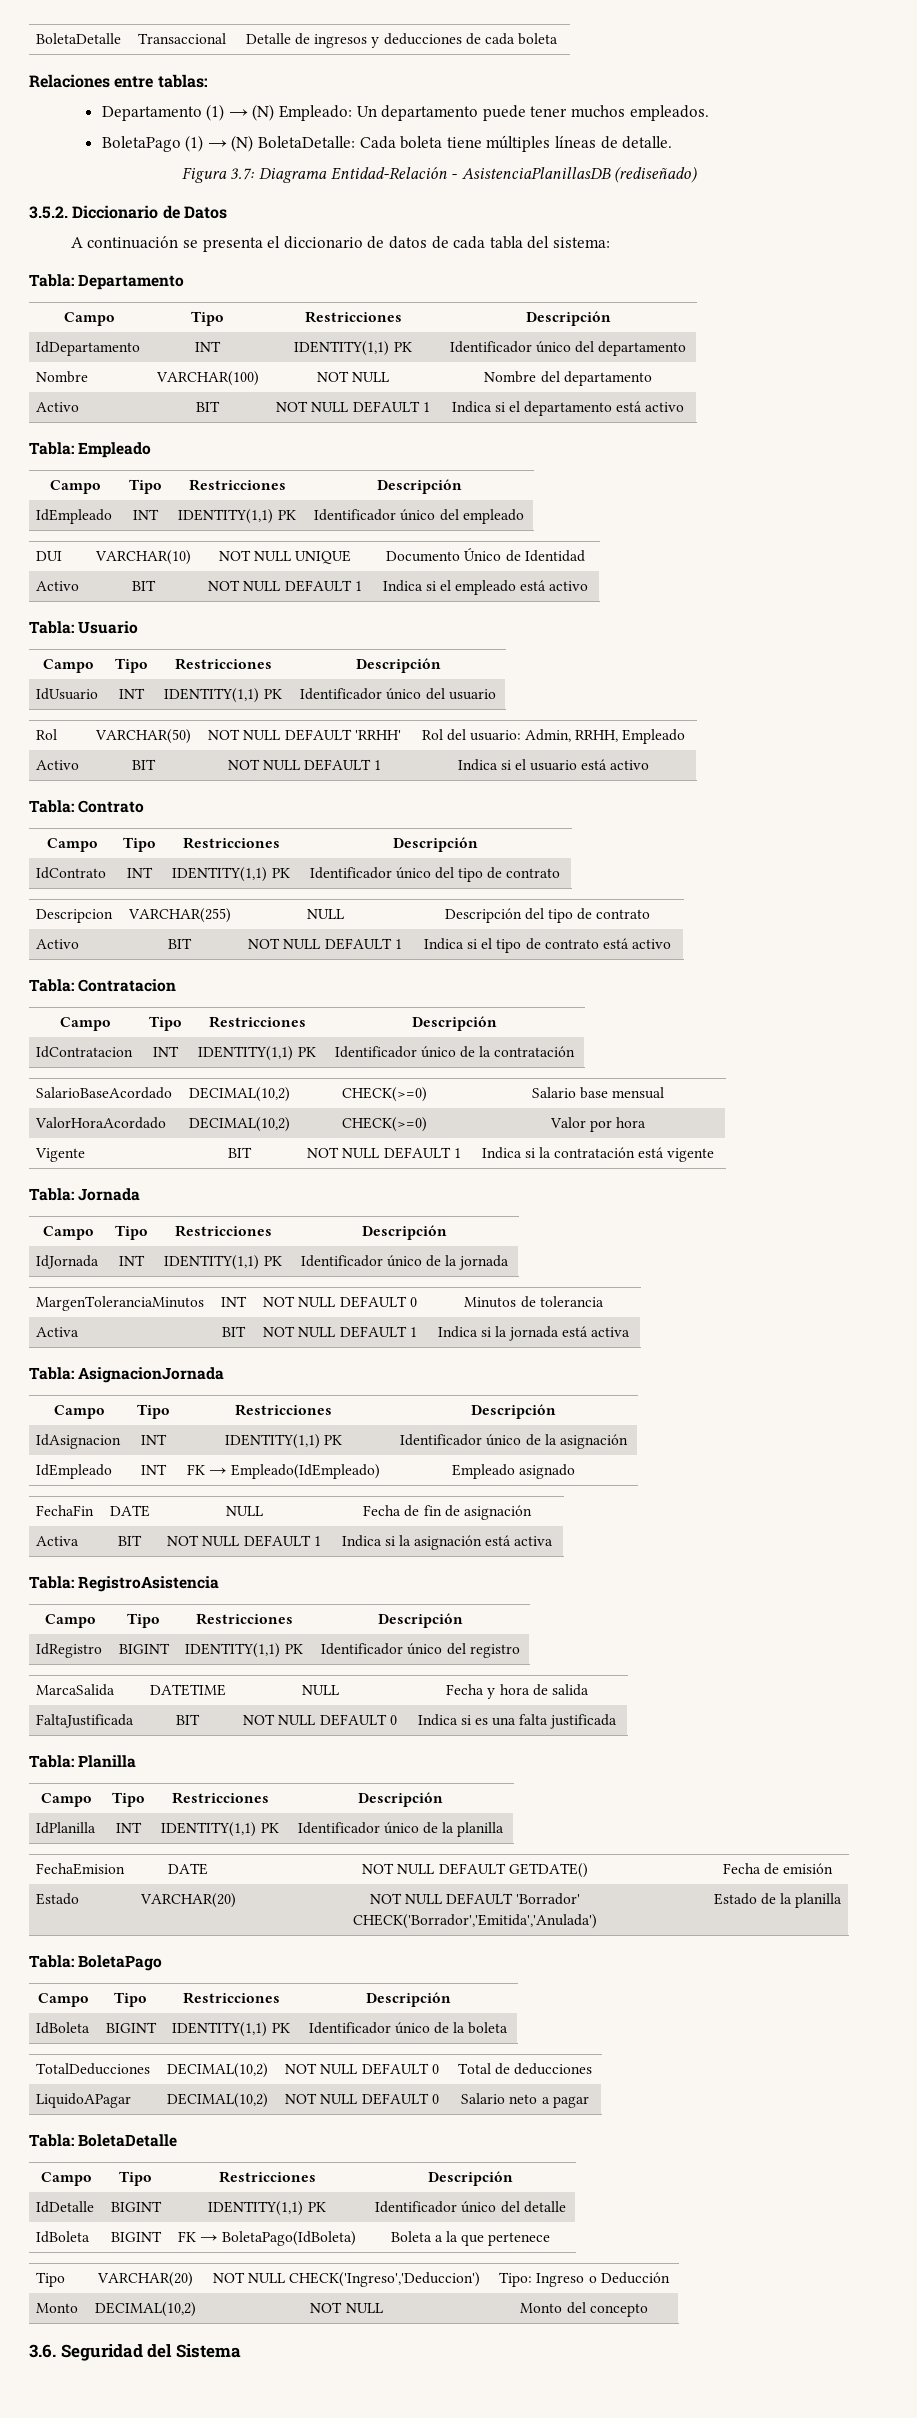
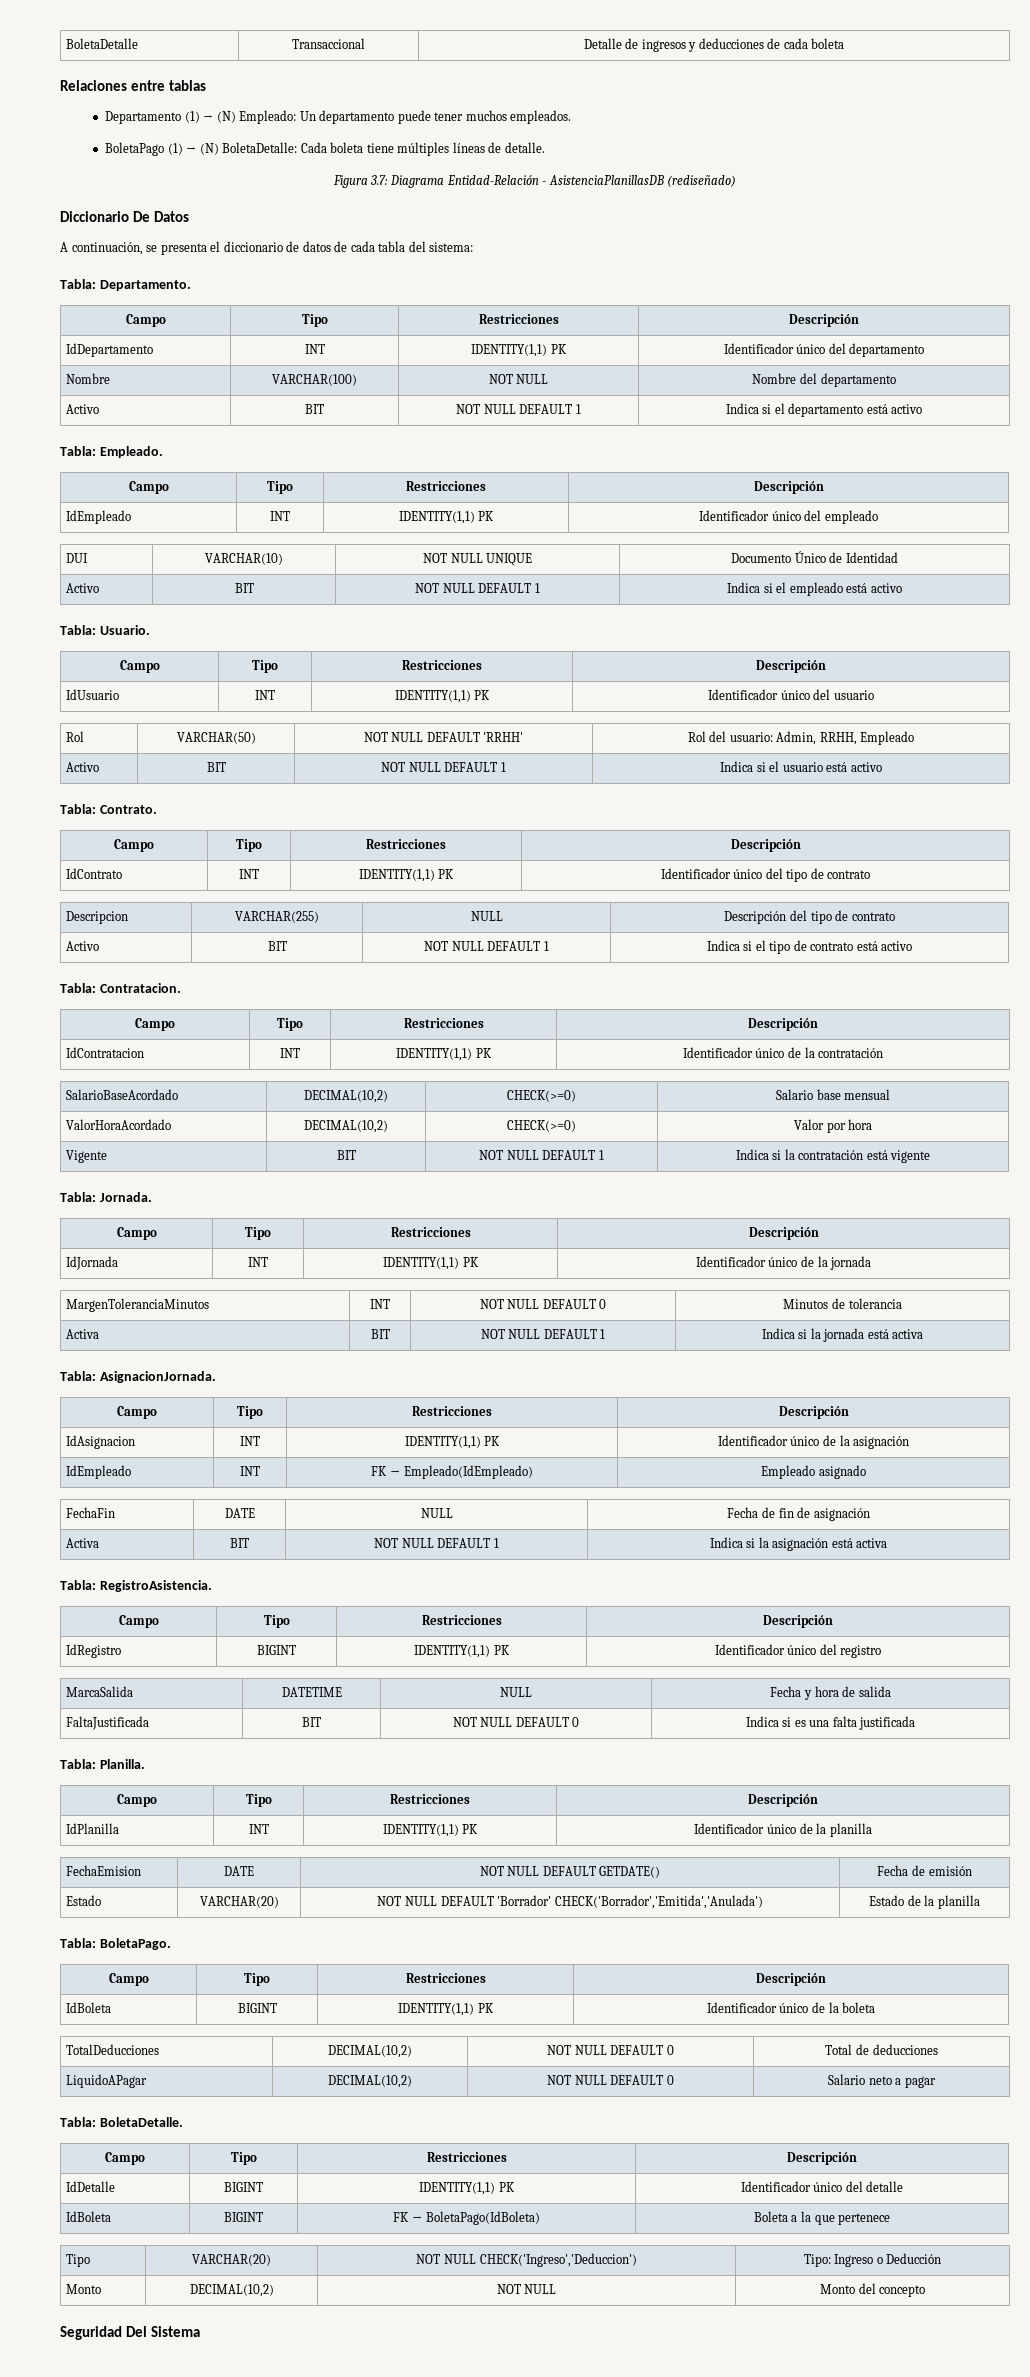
- Relaciones entre tablas:
+ Relaciones entre tablas
- 3.5.2. Diccionario de Datos
+ Diccionario De Datos
- A continuación se presenta el diccionario de datos de cada tabla del sistema:
+ A continuación, se presenta el diccionario de datos de cada tabla del sistema:
- Tabla: Departamento
+ Tabla: Departamento.
- Tabla: Empleado
+ Tabla: Empleado.
- Tabla: Usuario
+ Tabla: Usuario.
- Tabla: Contrato
+ Tabla: Contrato.
- Tabla: Contratacion
+ Tabla: Contratacion.
- Tabla: Jornada
+ Tabla: Jornada.
- Tabla: AsignacionJornada
+ Tabla: AsignacionJornada.
- Tabla: RegistroAsistencia
+ Tabla: RegistroAsistencia.
- Tabla: Planilla
+ Tabla: Planilla.
- Tabla: BoletaPago
+ Tabla: BoletaPago.
- Tabla: BoletaDetalle
+ Tabla: BoletaDetalle.
- 3.6. Seguridad del Sistema
+ Seguridad Del Sistema

